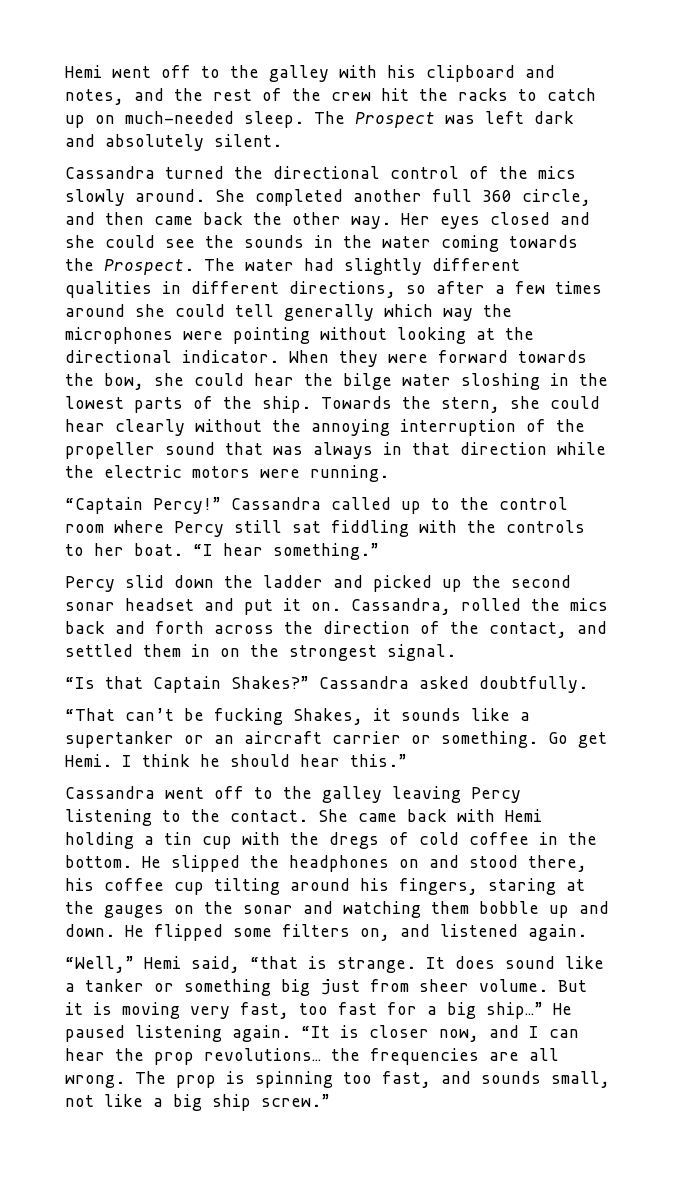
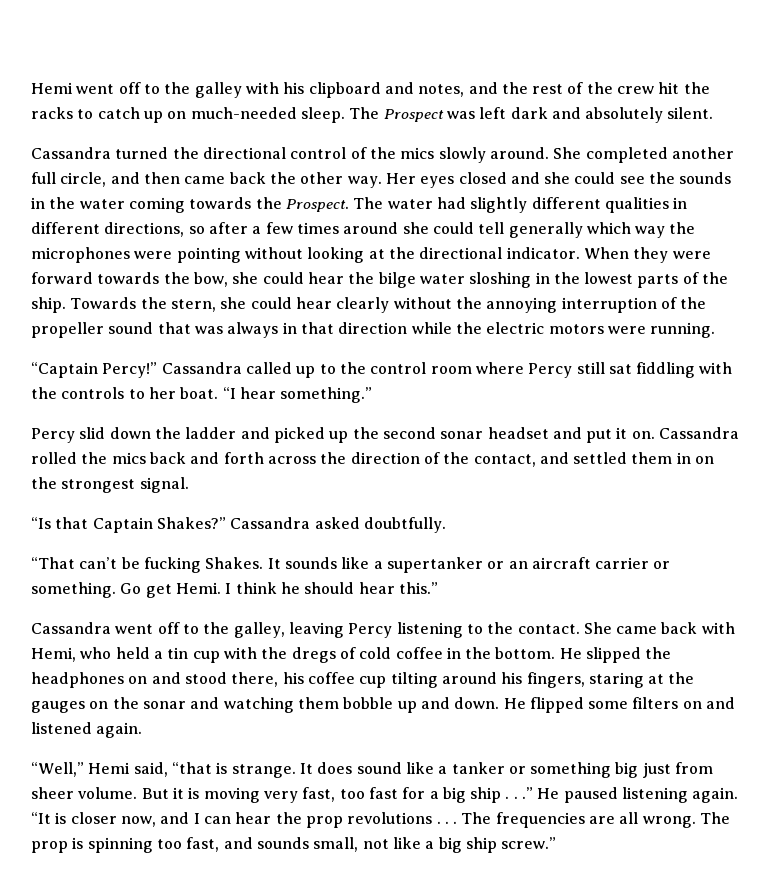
- She completed another full 360 circle, and then came back the other way.
+ She completed another full circle, and then came back the other way.
- Cassandra, rolled the mics back and forth across the direction of the contact, and settled them in on the strongest signal.
+ Cassandra rolled the mics back and forth across the direction of the contact, and settled them in on the strongest signal.
- “That can’t be fucking Shakes, it sounds like a supertanker or an aircraft carrier or something.
+ “That can’t be fucking Shakes. It sounds like a supertanker or an aircraft carrier or something.
- Cassandra went off to the galley leaving Percy listening to the contact.
+ Cassandra went off to the galley, leaving Percy listening to the contact.
- She came back with Hemi holding a tin cup with the dregs of cold coffee in the bottom.
+ She came back with Hemi, who held a tin cup with the dregs of cold coffee in the bottom.
- He flipped some filters on, and listened again.
+ He flipped some filters on and listened again.
- But it is moving very fast, too fast for a big ship…”
+ But it is moving very fast, too fast for a big ship . . .”
- “It is closer now, and I can hear the prop revolutions… the frequencies are all wrong.
+ “It is closer now, and I can hear the prop revolutions . . . The frequencies are all wrong.

